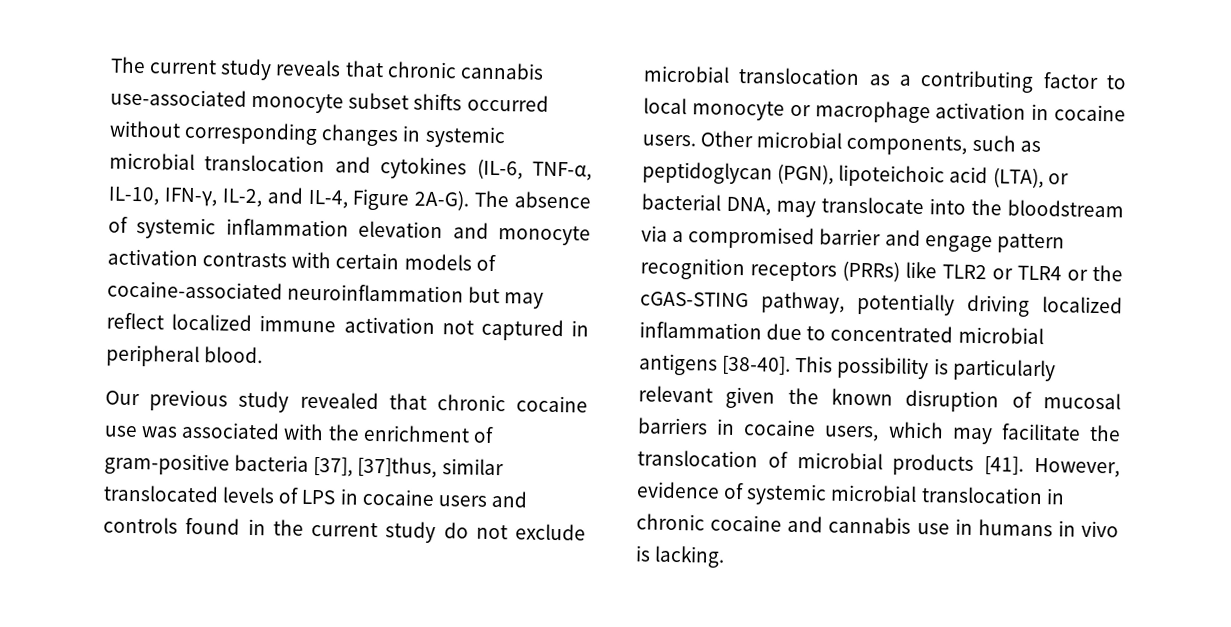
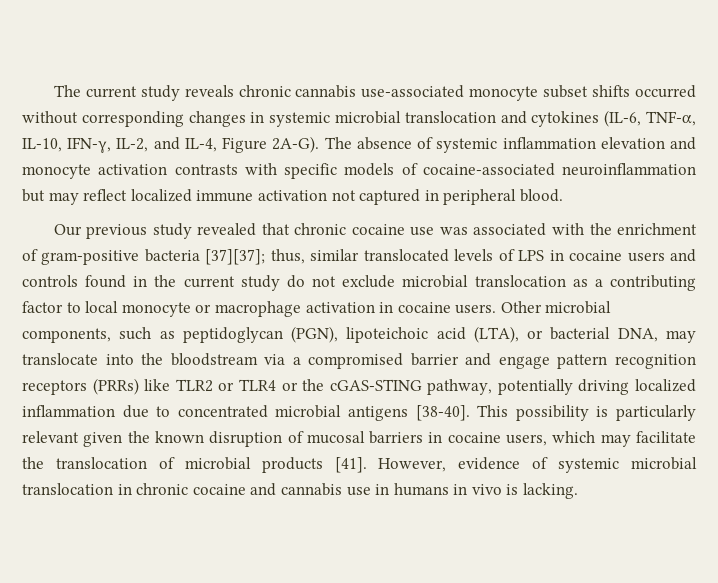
- The current study reveals that chronic cannabis use-associated monocyte subset shifts occurred without corresponding changes in systemic microbial translocation and cytokines (IL-6, TNF-α, IL-10, IFN-γ, IL-2, and IL-4, Figure 2A-G).
+ The current study reveals chronic cannabis use-associated monocyte subset shifts occurred without corresponding changes in systemic microbial translocation and cytokines (IL-6, TNF-α, IL-10, IFN-γ, IL-2, and IL-4, Figure 2A-G).
- The absence of systemic inflammation elevation and monocyte activation contrasts with certain models of cocaine-associated neuroinflammation but may reflect localized immune activation not captured in peripheral blood.
+ The absence of systemic inflammation elevation and monocyte activation contrasts with specific models of cocaine-associated neuroinflammation but may reflect localized immune activation not captured in peripheral blood.
- Our previous study revealed that chronic cocaine use was associated with the enrichment of gram-positive bacteria [37], [37]thus, similar translocated levels of LPS in cocaine users and controls found in the current study do not exclude microbial translocation as a contributing factor to local monocyte or macrophage activation in cocaine users.
+ Our previous study revealed that chronic cocaine use was associated with the enrichment of gram-positive bacteria [37][37]; thus, similar translocated levels of LPS in cocaine users and controls found in the current study do not exclude microbial translocation as a contributing factor to local monocyte or macrophage activation in cocaine users.

